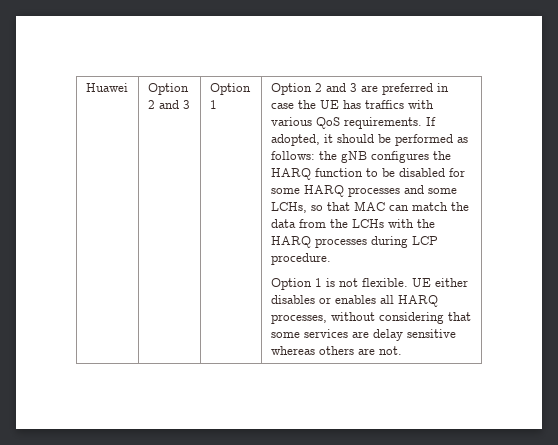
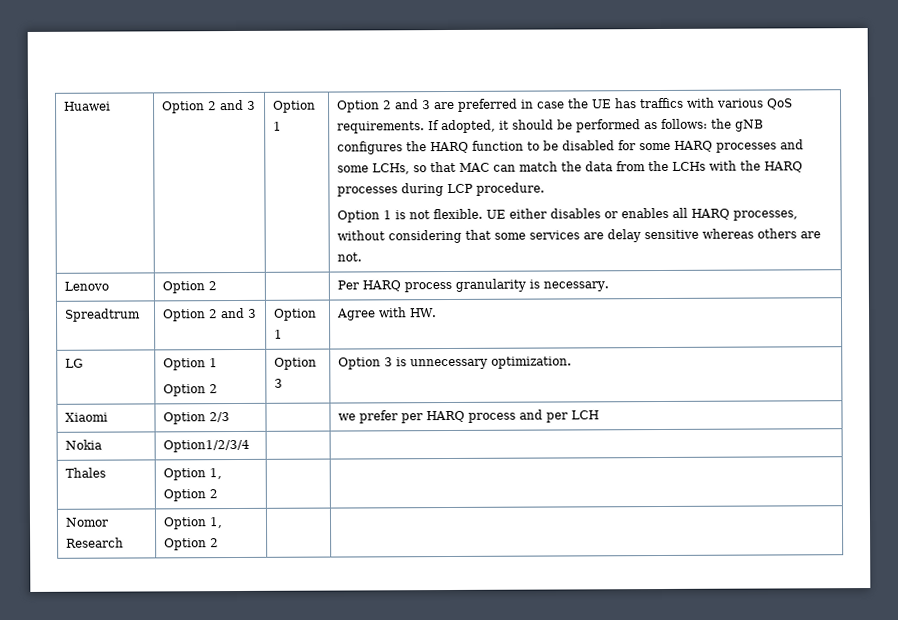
+ Lenovo | Option 2 | | Per HARQ process granularity is necessary.
+ Spreadtrum | Option 2 and 3 | Option 1 | Agree with HW.
+ LG | Option 1
+ Option 2 | Option 3 | Option 3 is unnecessary optimization.
+ Xiaomi | Option 2/3 | | we prefer per HARQ process and per LCH
+ Nokia | Option1/2/3/4 | |
+ Thales | Option 1, Option 2 | |
+ Nomor Research | Option 1, Option 2 | |

